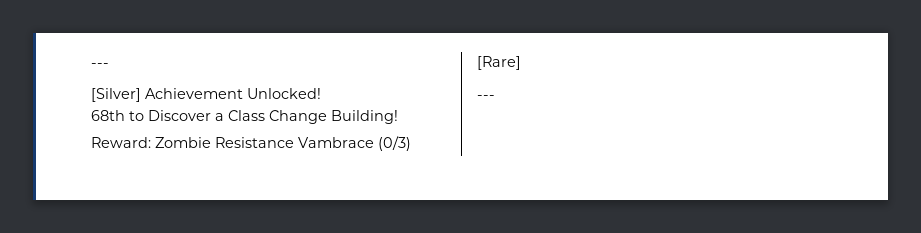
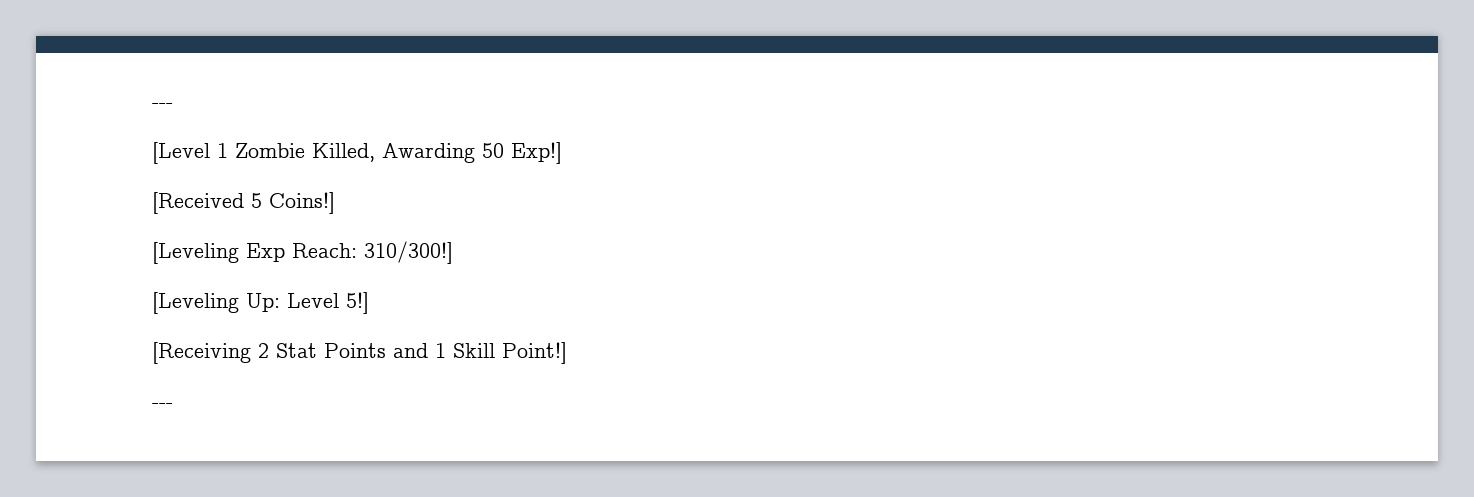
- [Silver] Achievement Unlocked!
- 68th to Discover a Class Change Building!
- Reward: Zombie Resistance Vambrace (0/3) [Rare]
+ [Level 1 Zombie Killed, Awarding 50 Exp!]
+ [Received 5 Coins!]
+ [Leveling Exp Reach: 310/300!]
+ [Leveling Up: Level 5!]
+ [Receiving 2 Stat Points and 1 Skill Point!]

